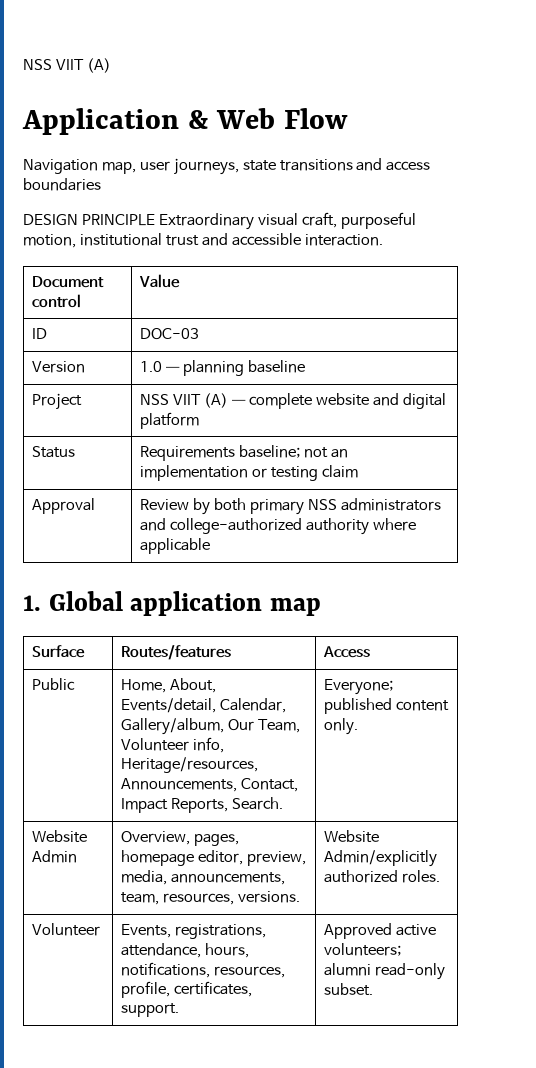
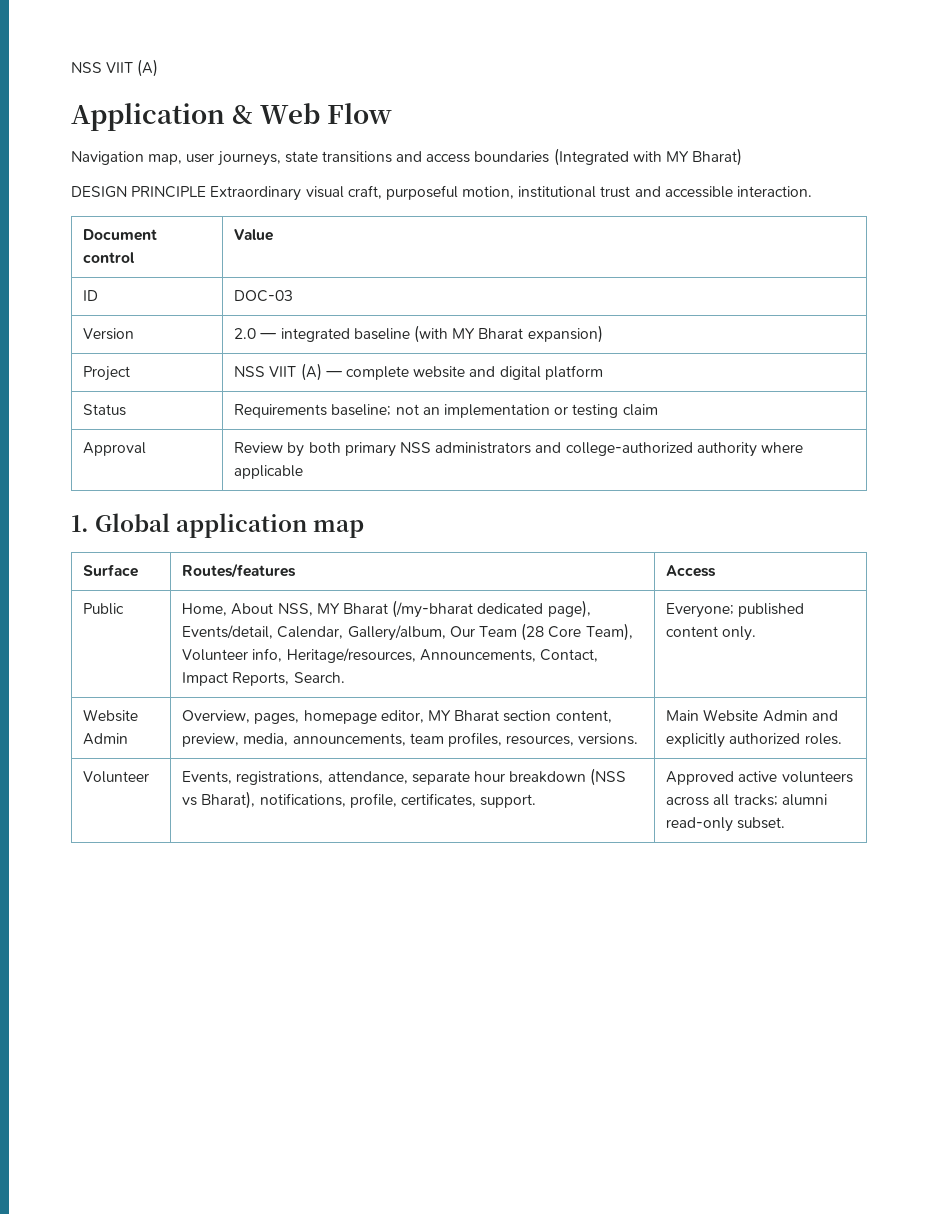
- Navigation map, user journeys, state transitions and access boundaries
+ Navigation map, user journeys, state transitions and access boundaries (Integrated with MY Bharat)
- Version | 1.0 — planning baseline
+ Version | 2.0 — integrated baseline (with MY Bharat expansion)
- Public | Home, About, Events/detail, Calendar, Gallery/album, Our Team, Volunteer info, Heritage/resources, Announcements, Contact, Impact Reports, Search. | Everyone; published content only.
+ Public | Home, About NSS, MY Bharat (/my-bharat dedicated page), Events/detail, Calendar, Gallery/album, Our Team (28 Core Team), Volunteer info, Heritage/resources, Announcements, Contact, Impact Reports, Search. | Everyone; published content only.
- Website Admin | Overview, pages, homepage editor, preview, media, announcements, team, resources, versions. | Website Admin/explicitly authorized roles.
+ Website Admin | Overview, pages, homepage editor, MY Bharat section content, preview, media, announcements, team profiles, resources, versions. | Main Website Admin and explicitly authorized roles.
- Volunteer | Events, registrations, attendance, hours, notifications, resources, profile, certificates, support. | Approved active volunteers; alumni read-only subset.
+ Volunteer | Events, registrations, attendance, separate hour breakdown (NSS vs Bharat), notifications, profile, certificates, support. | Approved active volunteers across all tracks; alumni read-only subset.

